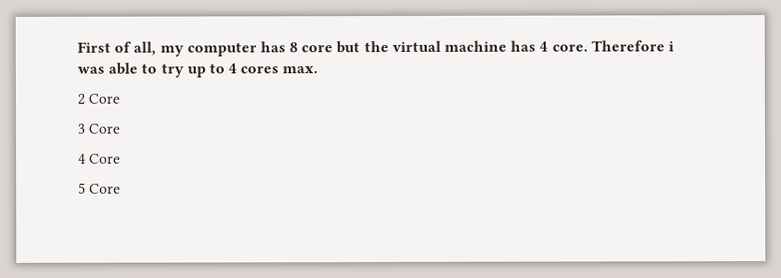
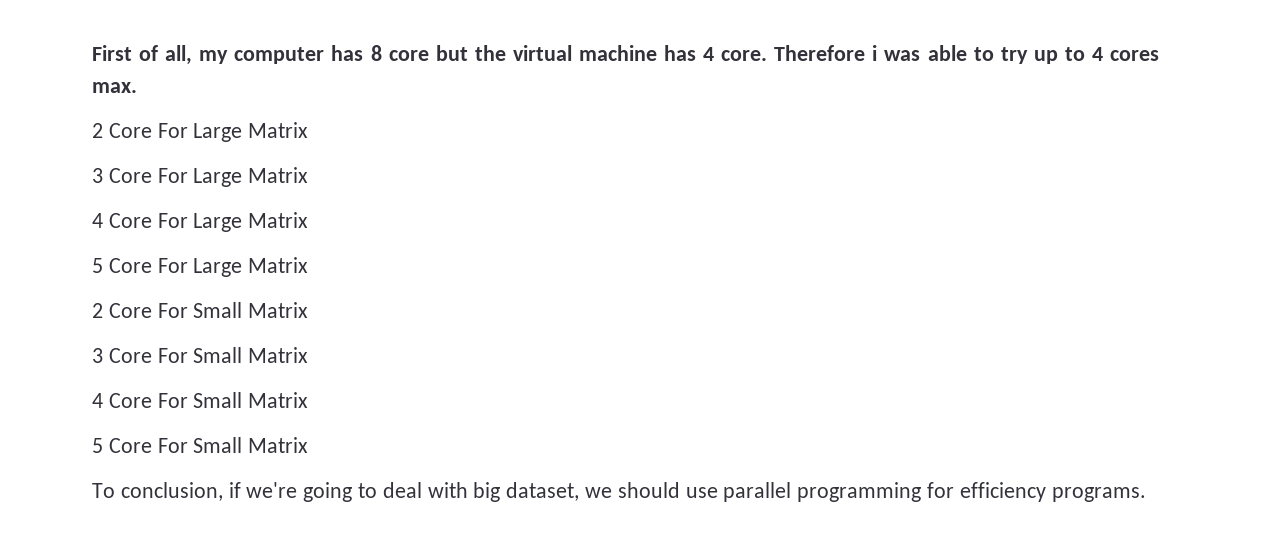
- 2 Core
- 3 Core
- 4 Core
- 5 Core
+ 2 Core For Large Matrix
+ 3 Core For Large Matrix
+ 4 Core For Large Matrix
+ 5 Core For Large Matrix
+ 2 Core For Small Matrix
+ 3 Core For Small Matrix
+ 4 Core For Small Matrix
+ 5 Core For Small Matrix
+ To conclusion, if we're going to deal with big dataset, we should use parallel programming for efficiency programs.

